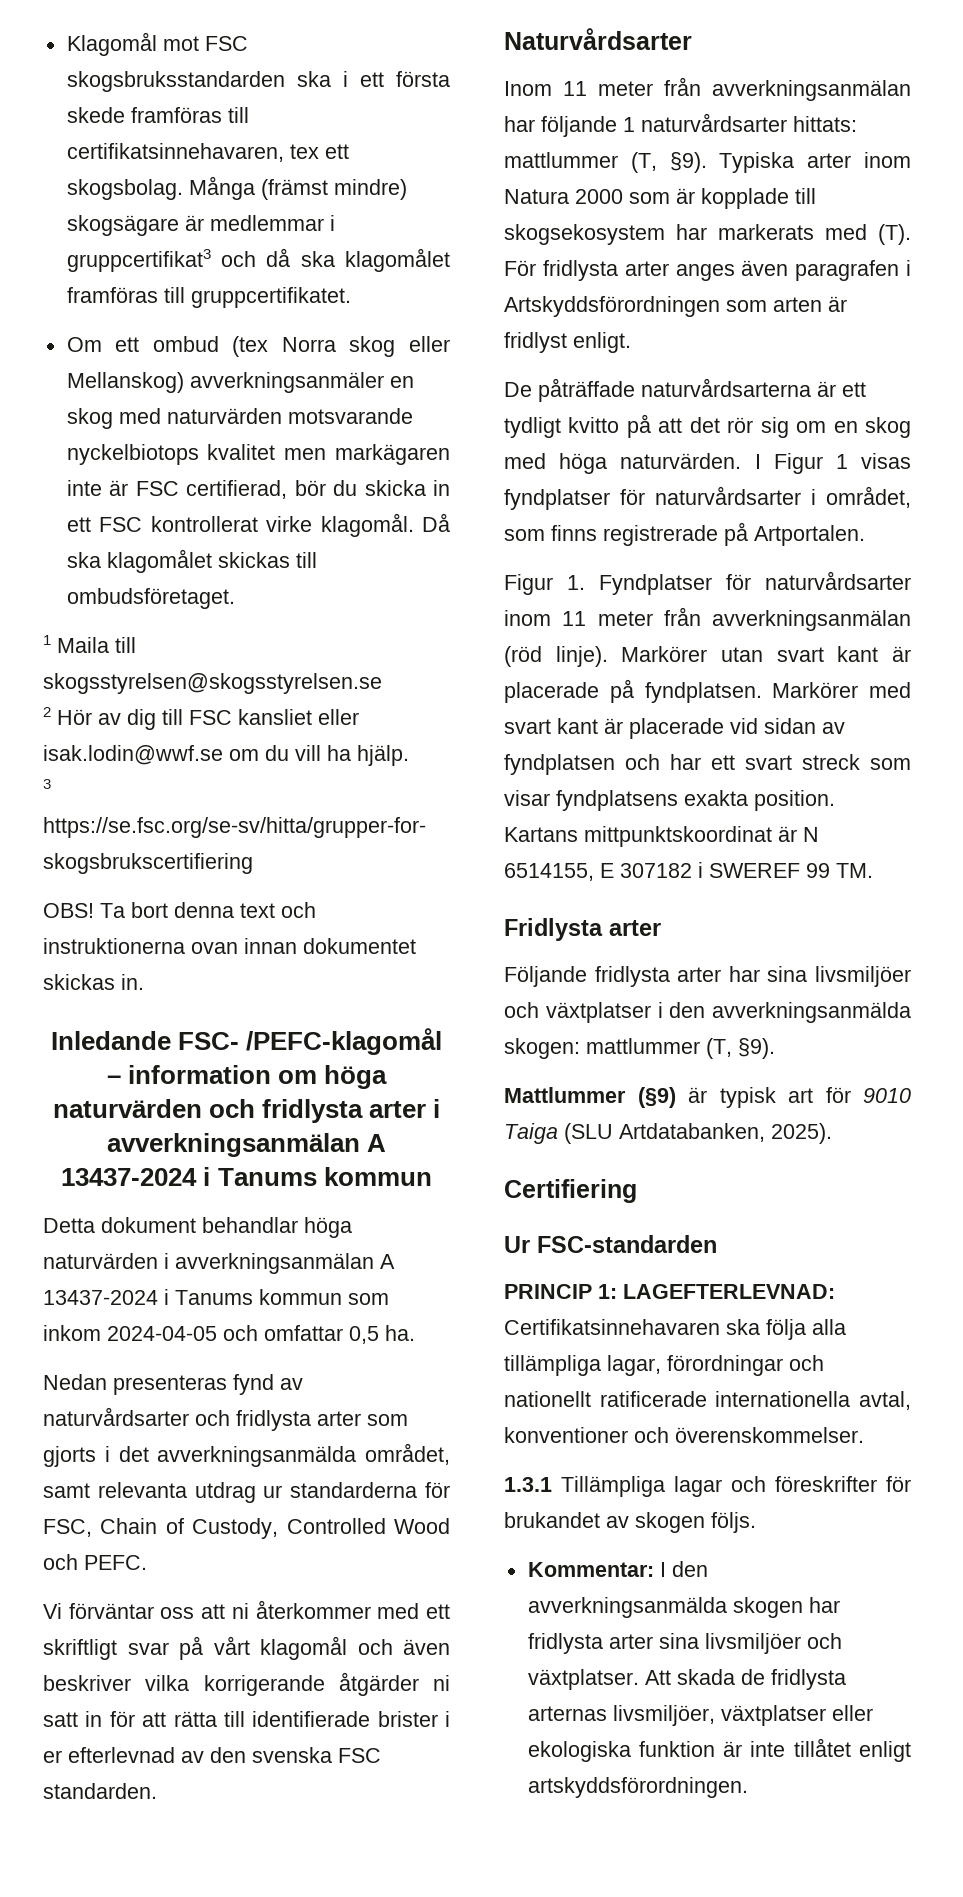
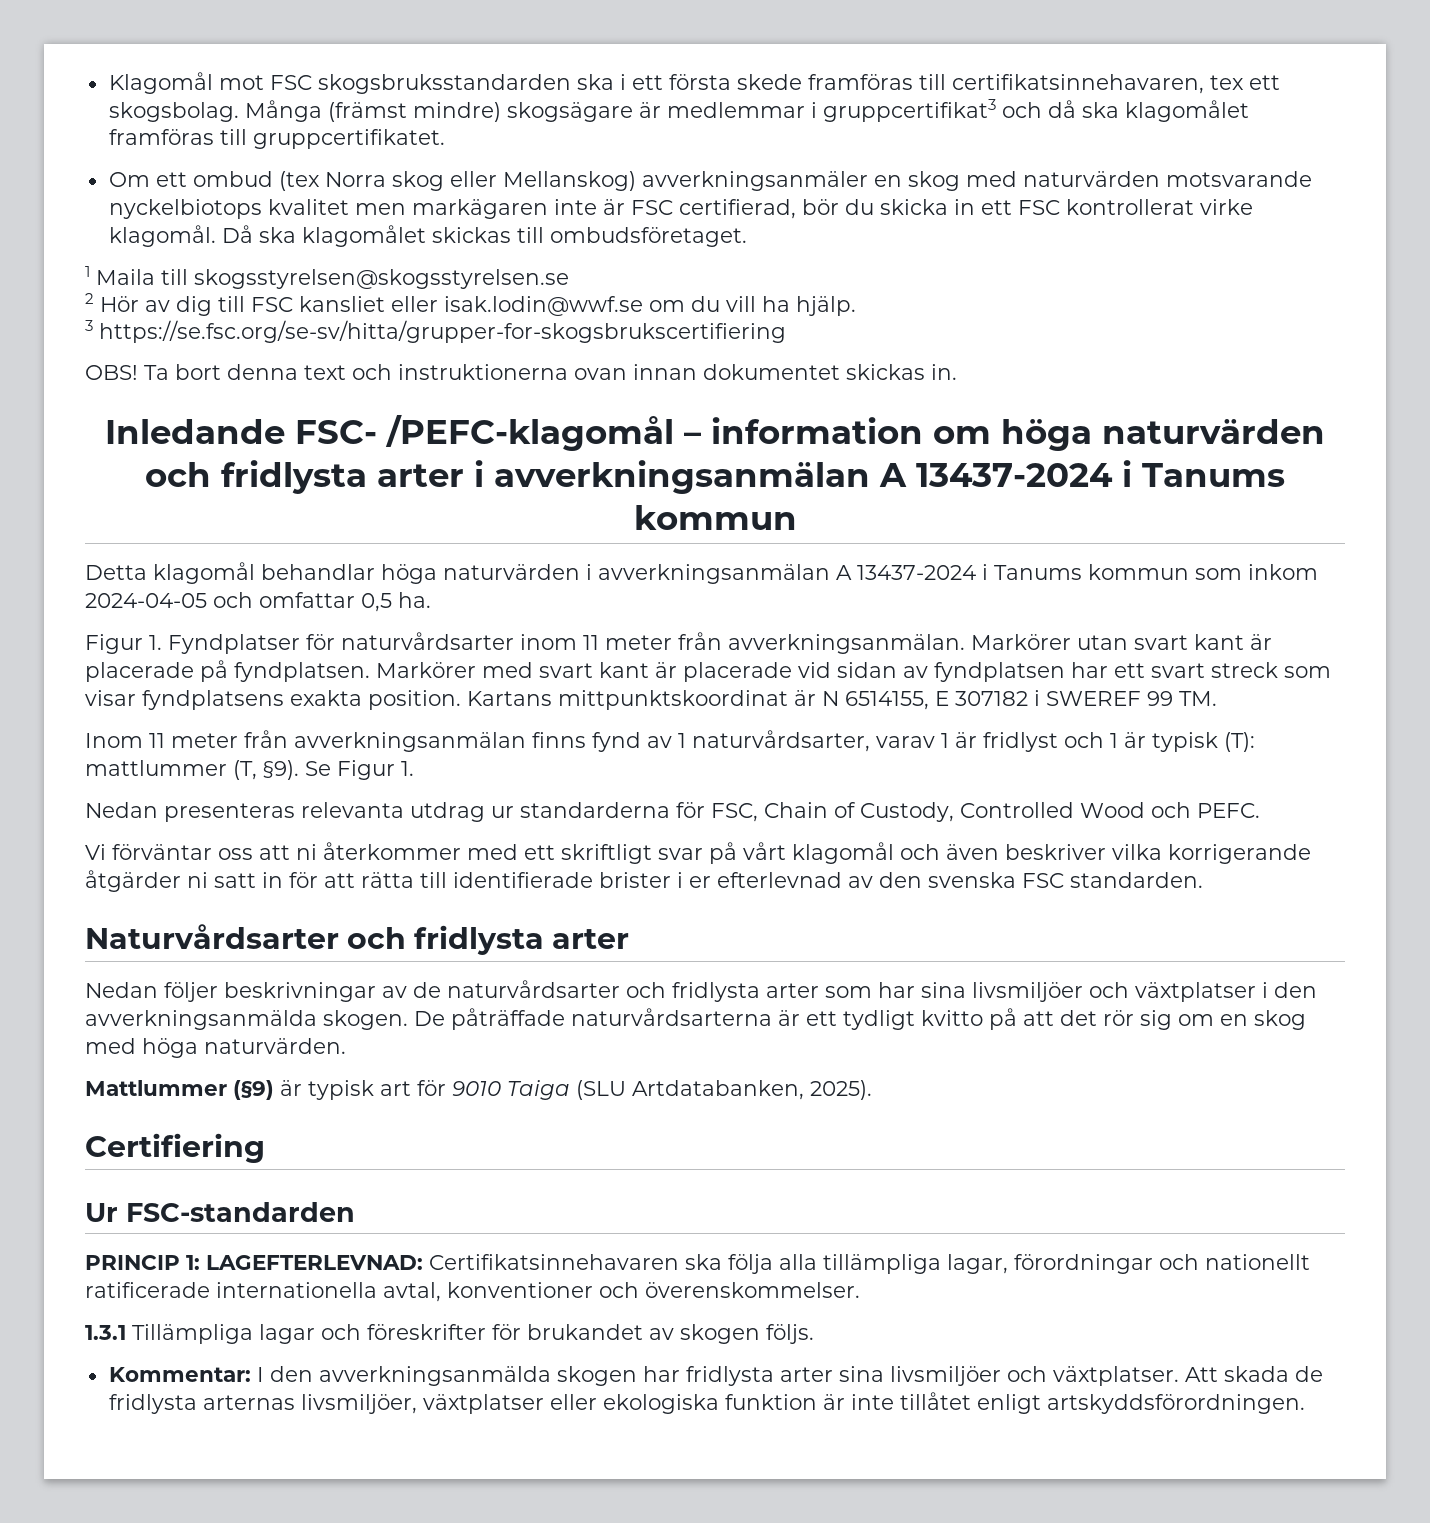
- Detta dokument behandlar höga naturvärden i avverkningsanmälan A 13437-2024 i Tanums kommun som inkom 2024-04-05 och omfattar 0,5 ha.
+ Detta klagomål behandlar höga naturvärden i avverkningsanmälan A 13437-2024 i Tanums kommun som inkom 2024-04-05 och omfattar 0,5 ha.
- Nedan presenteras fynd av naturvårdsarter och fridlysta arter som gjorts i det avverkningsanmälda området, samt relevanta utdrag ur standarderna för FSC, Chain of Custody, Controlled Wood och PEFC.
+ Figur 1. Fyndplatser för naturvårdsarter inom 11 meter från avverkningsanmälan. Markörer utan svart kant är placerade på fyndplatsen. Markörer med svart kant är placerade vid sidan av fyndplatsen har ett svart streck som visar fyndplatsens exakta position. Kartans mittpunktskoordinat är N 6514155, E 307182 i SWEREF 99 TM.
+ Inom 11 meter från avverkningsanmälan finns fynd av 1 naturvårdsarter, varav 1 är fridlyst och 1 är typisk (T): mattlummer (T, §9). Se Figur 1.
+ Nedan presenteras relevanta utdrag ur standarderna för FSC, Chain of Custody, Controlled Wood och PEFC.
- Naturvårdsarter
- Inom 11 meter från avverkningsanmälan har följande 1 naturvårdsarter hittats: mattlummer (T, §9). Typiska arter inom Natura 2000 som är kopplade till skogsekosystem har markerats med (T). För fridlysta arter anges även paragrafen i Artskyddsförordningen som arten är fridlyst enligt.
- De påträffade naturvårdsarterna är ett tydligt kvitto på att det rör sig om en skog med höga naturvärden. I Figur 1 visas fyndplatser för naturvårdsarter i området, som finns registrerade på Artportalen.
- Figur 1. Fyndplatser för naturvårdsarter inom 11 meter från avverkningsanmälan (röd linje). Markörer utan svart kant är placerade på fyndplatsen. Markörer med svart kant är placerade vid sidan av fyndplatsen och har ett svart streck som visar fyndplatsens exakta position. Kartans mittpunktskoordinat är N 6514155, E 307182 i SWEREF 99 TM.
- Fridlysta arter
- Följande fridlysta arter har sina livsmiljöer och växtplatser i den avverkningsanmälda skogen: mattlummer (T, §9).
+ Naturvårdsarter och fridlysta arter
+ Nedan följer beskrivningar av de naturvårdsarter och fridlysta arter som har sina livsmiljöer och växtplatser i den avverkningsanmälda skogen. De påträffade naturvårdsarterna är ett tydligt kvitto på att det rör sig om en skog med höga naturvärden.

